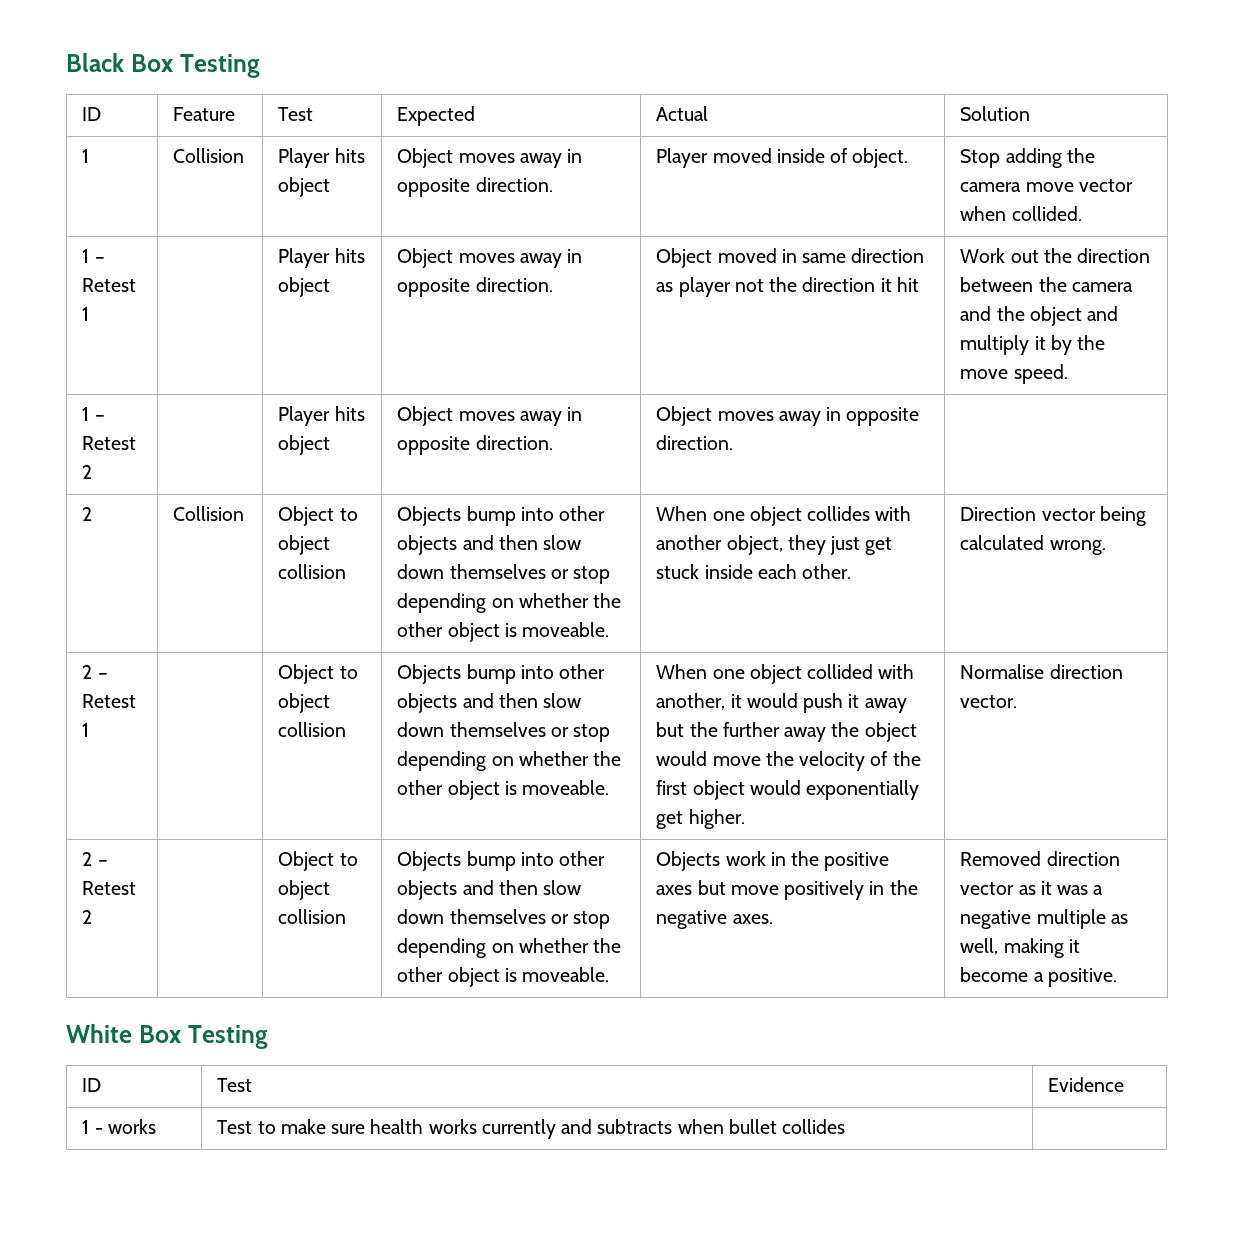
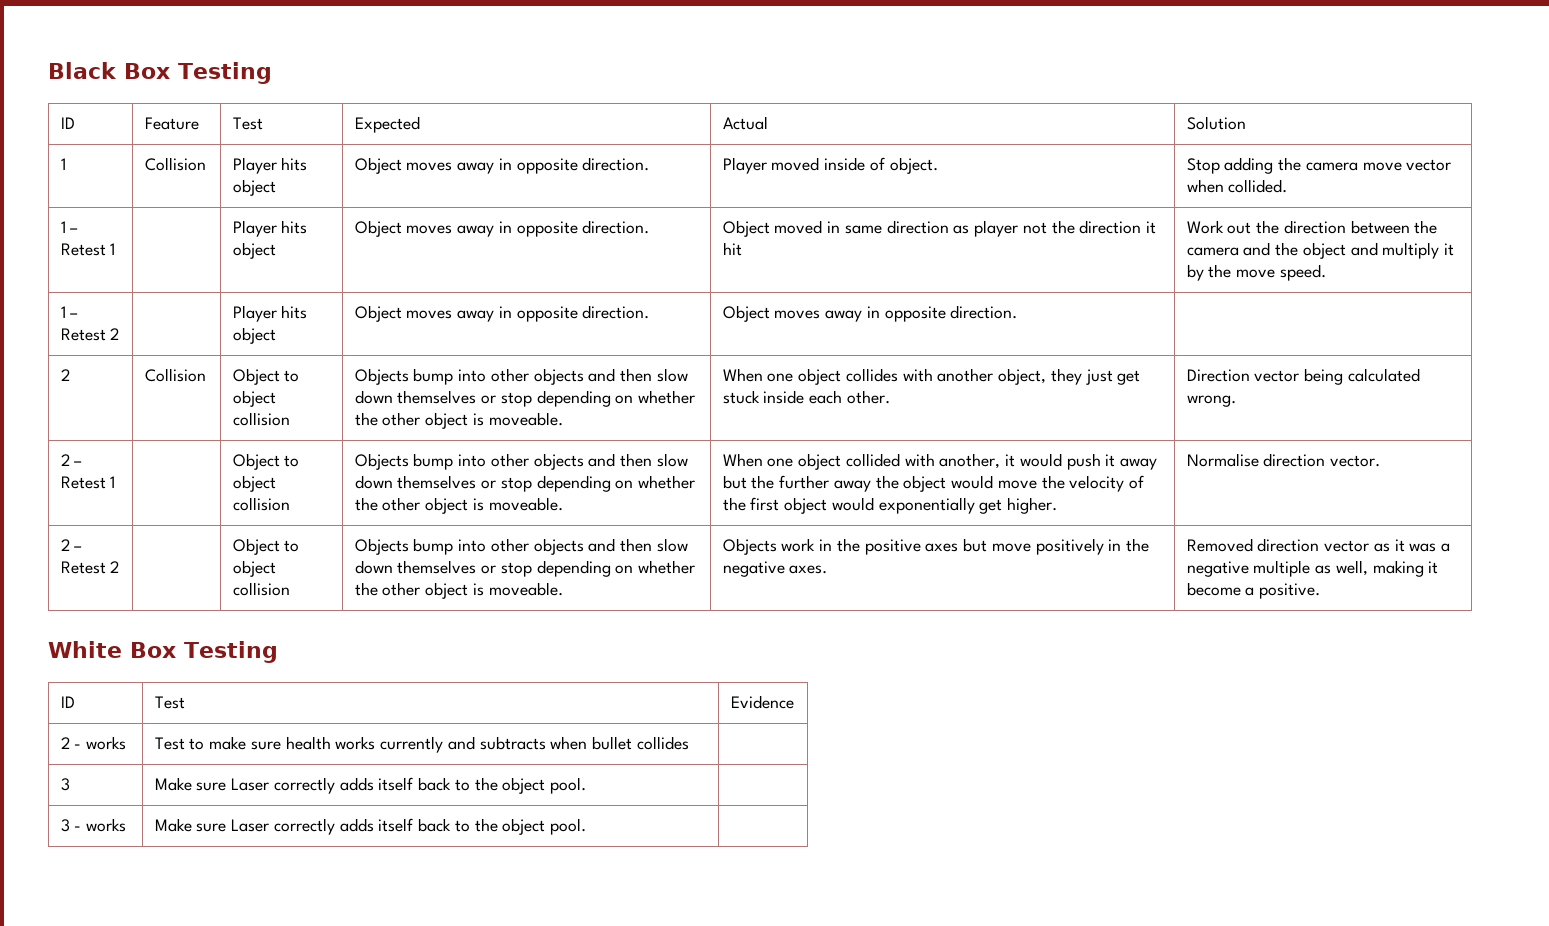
- 1 - works | Test to make sure health works currently and subtracts when bullet collides |
+ 2 - works | Test to make sure health works currently and subtracts when bullet collides |
+ 3 | Make sure Laser correctly adds itself back to the object pool. |
+ 3 - works | Make sure Laser correctly adds itself back to the object pool. |

